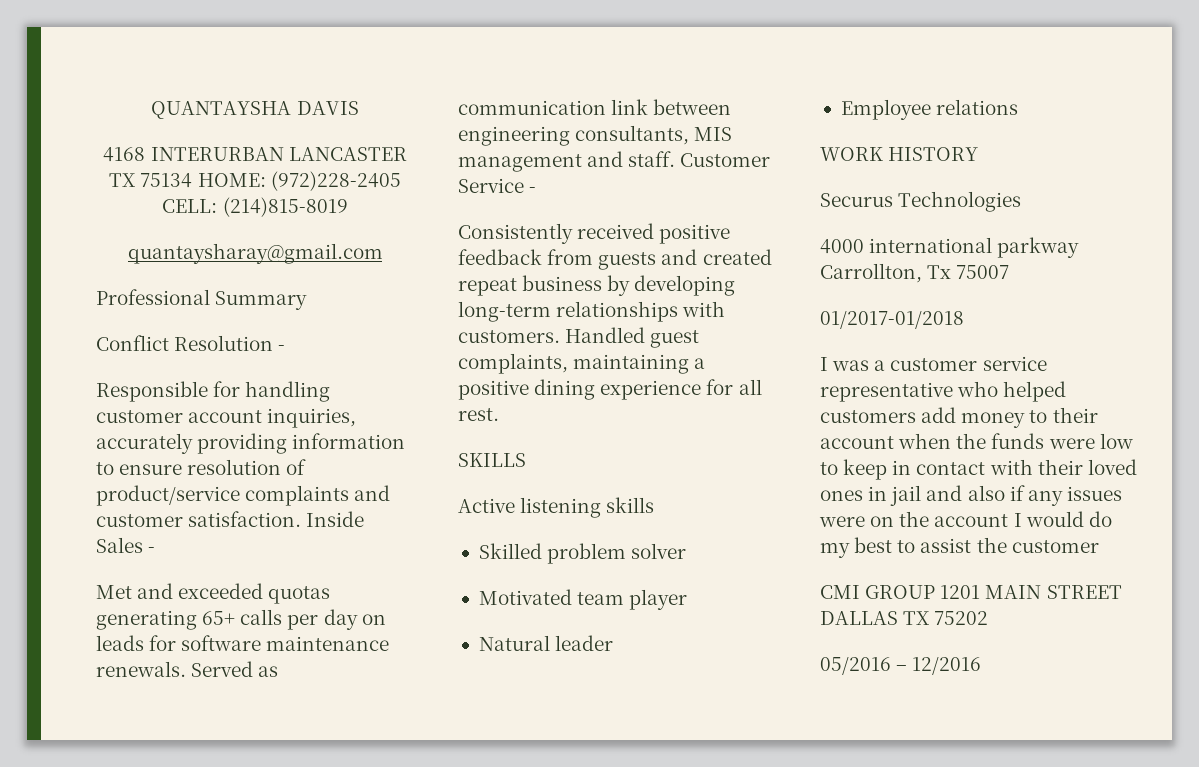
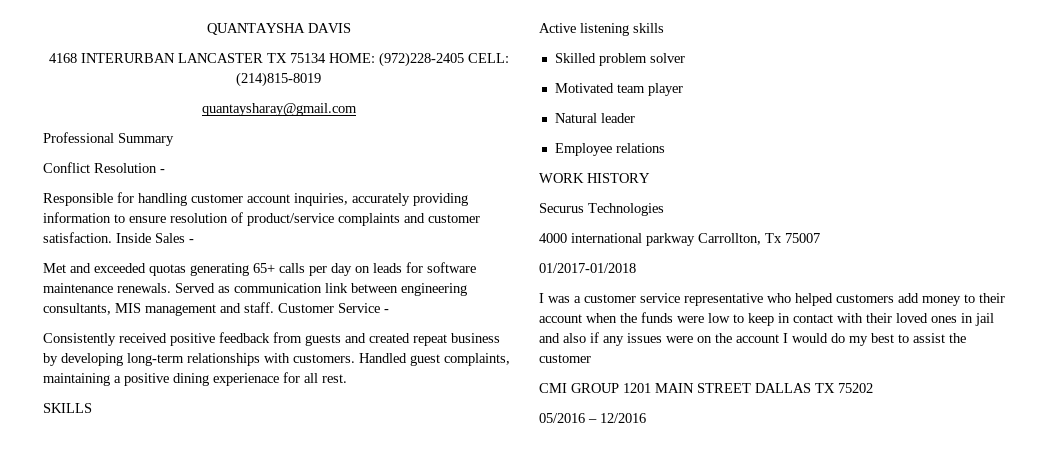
- Handled guest complaints, maintaining a positive dining experience for all rest.
+ Handled guest complaints, maintaining a positive dining experienace for all rest.

